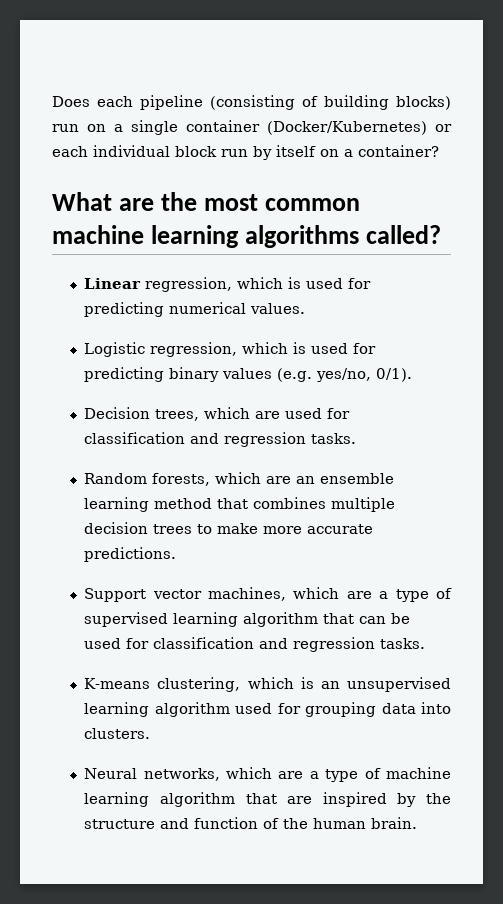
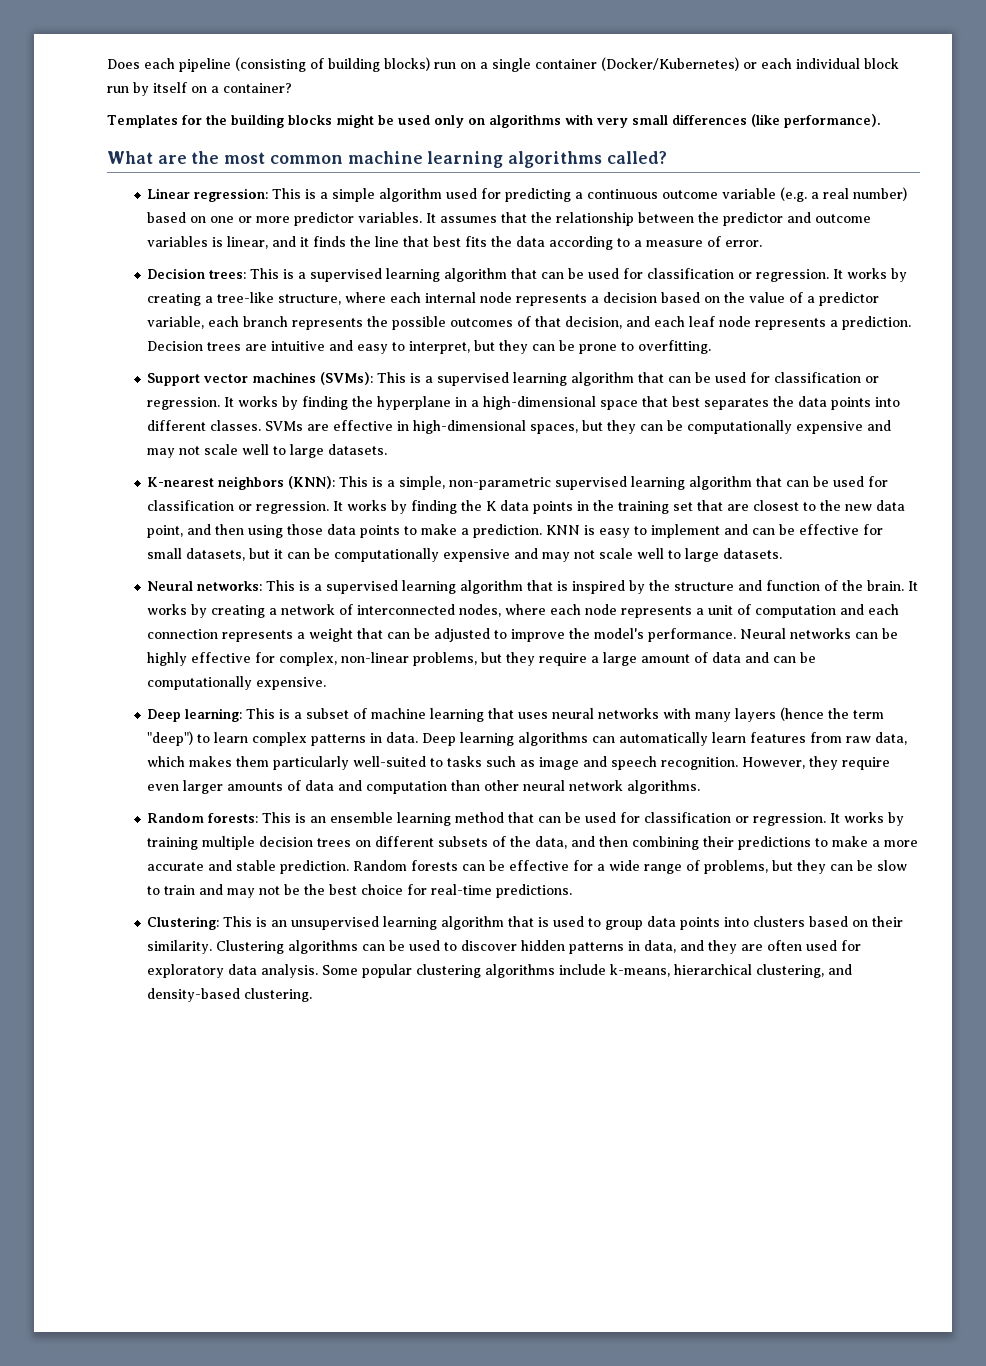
+ Templates for the building blocks might be used only on algorithms with very small differences (like performance).
- Linear regression, which is used for predicting numerical values.
- Logistic regression, which is used for predicting binary values (e.g. yes/no, 0/1).
- Decision trees, which are used for classification and regression tasks.
- Random forests, which are an ensemble learning method that combines multiple decision trees to make more accurate predictions.
- Support vector machines, which are a type of supervised learning algorithm that can be used for classification and regression tasks.
- K-means clustering, which is an unsupervised learning algorithm used for grouping data into clusters.
- Neural networks, which are a type of machine learning algorithm that are inspired by the structure and function of the human brain.
+ Linear regression: This is a simple algorithm used for predicting a continuous outcome variable (e.g. a real number) based on one or more predictor variables. It assumes that the relationship between the predictor and outcome variables is linear, and it finds the line that best fits the data according to a measure of error.
+ Decision trees: This is a supervised learning algorithm that can be used for classification or regression. It works by creating a tree-like structure, where each internal node represents a decision based on the value of a predictor variable, each branch represents the possible outcomes of that decision, and each leaf node represents a prediction. Decision trees are intuitive and easy to interpret, but they can be prone to overfitting.
+ Support vector machines (SVMs): This is a supervised learning algorithm that can be used for classification or regression. It works by finding the hyperplane in a high-dimensional space that best separates the data points into different classes. SVMs are effective in high-dimensional spaces, but they can be computationally expensive and may not scale well to large datasets.
+ K-nearest neighbors (KNN): This is a simple, non-parametric supervised learning algorithm that can be used for classification or regression. It works by finding the K data points in the training set that are closest to the new data point, and then using those data points to make a prediction. KNN is easy to implement and can be effective for small datasets, but it can be computationally expensive and may not scale well to large datasets.
+ Neural networks: This is a supervised learning algorithm that is inspired by the structure and function of the brain. It works by creating a network of interconnected nodes, where each node represents a unit of computation and each connection represents a weight that can be adjusted to improve the model's performance. Neural networks can be highly effective for complex, non-linear problems, but they require a large amount of data and can be computationally expensive.
+ Deep learning: This is a subset of machine learning that uses neural networks with many layers (hence the term "deep") to learn complex patterns in data. Deep learning algorithms can automatically learn features from raw data, which makes them particularly well-suited to tasks such as image and speech recognition. However, they require even larger amounts of data and computation than other neural network algorithms.
+ Random forests: This is an ensemble learning method that can be used for classification or regression. It works by training multiple decision trees on different subsets of the data, and then combining their predictions to make a more accurate and stable prediction. Random forests can be effective for a wide range of problems, but they can be slow to train and may not be the best choice for real-time predictions.
+ Clustering: This is an unsupervised learning algorithm that is used to group data points into clusters based on their similarity. Clustering algorithms can be used to discover hidden patterns in data, and they are often used for exploratory data analysis. Some popular clustering algorithms include k-means, hierarchical clustering, and density-based clustering.

